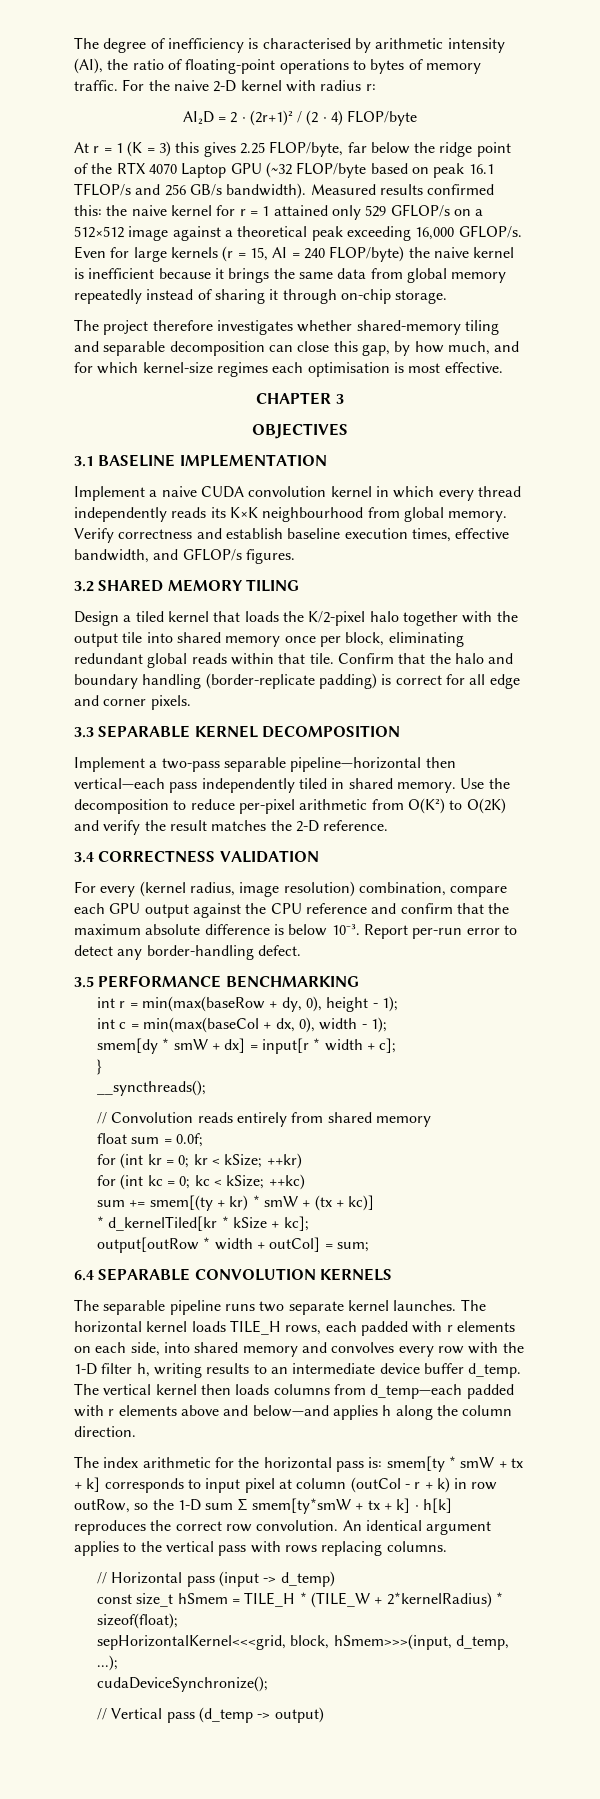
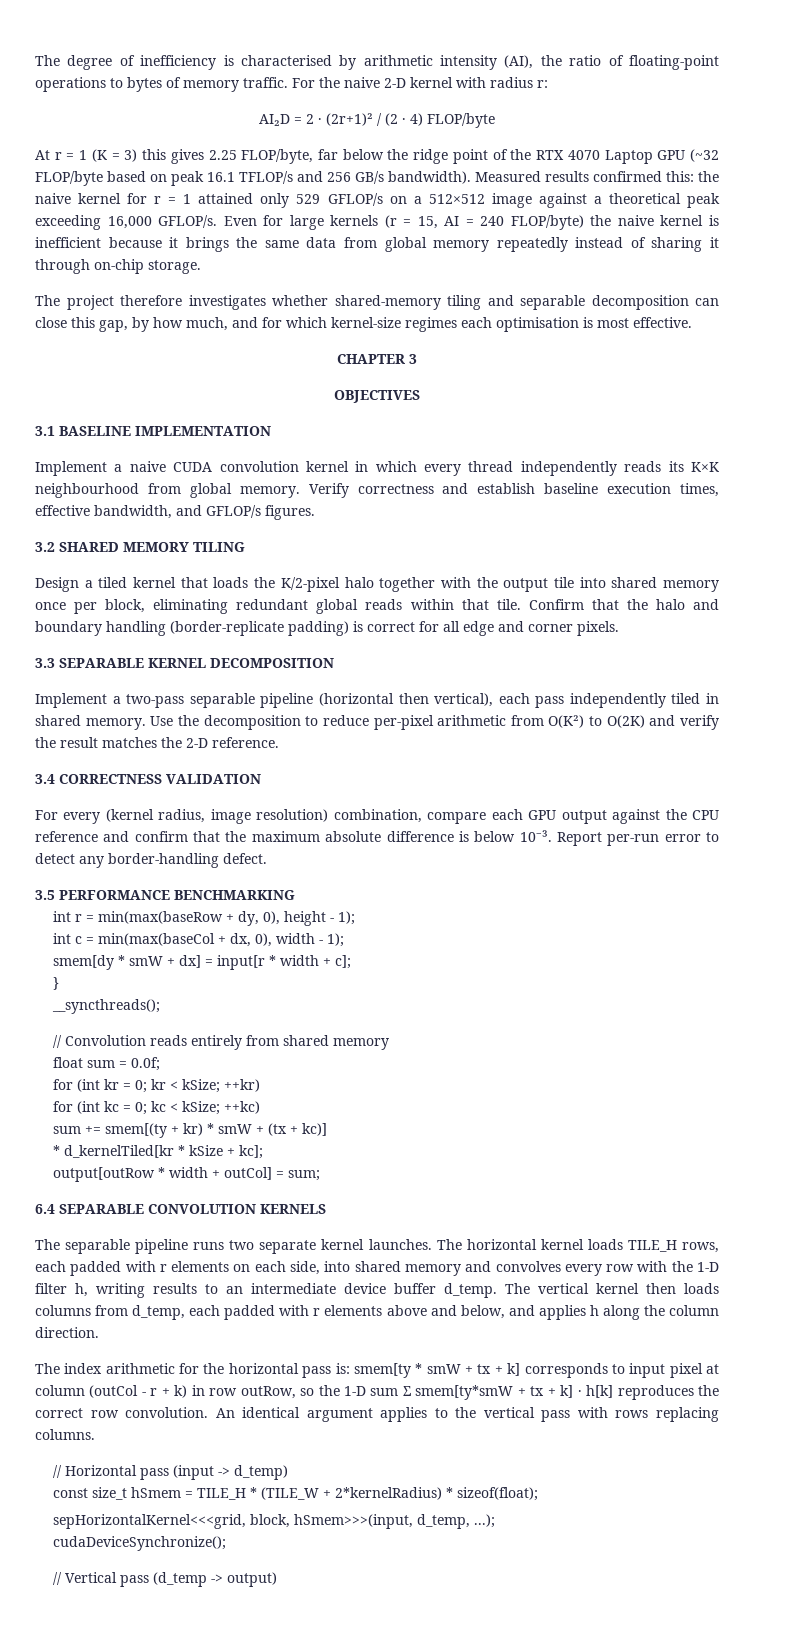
- Implement a two-pass separable pipeline—horizontal then vertical—each pass independently tiled in shared memory.
+ Implement a two-pass separable pipeline (horizontal then vertical), each pass independently tiled in shared memory.
- The vertical kernel then loads columns from d_temp—each padded with r elements above and below—and applies h along the column direction.
+ The vertical kernel then loads columns from d_temp, each padded with r elements above and below, and applies h along the column direction.

